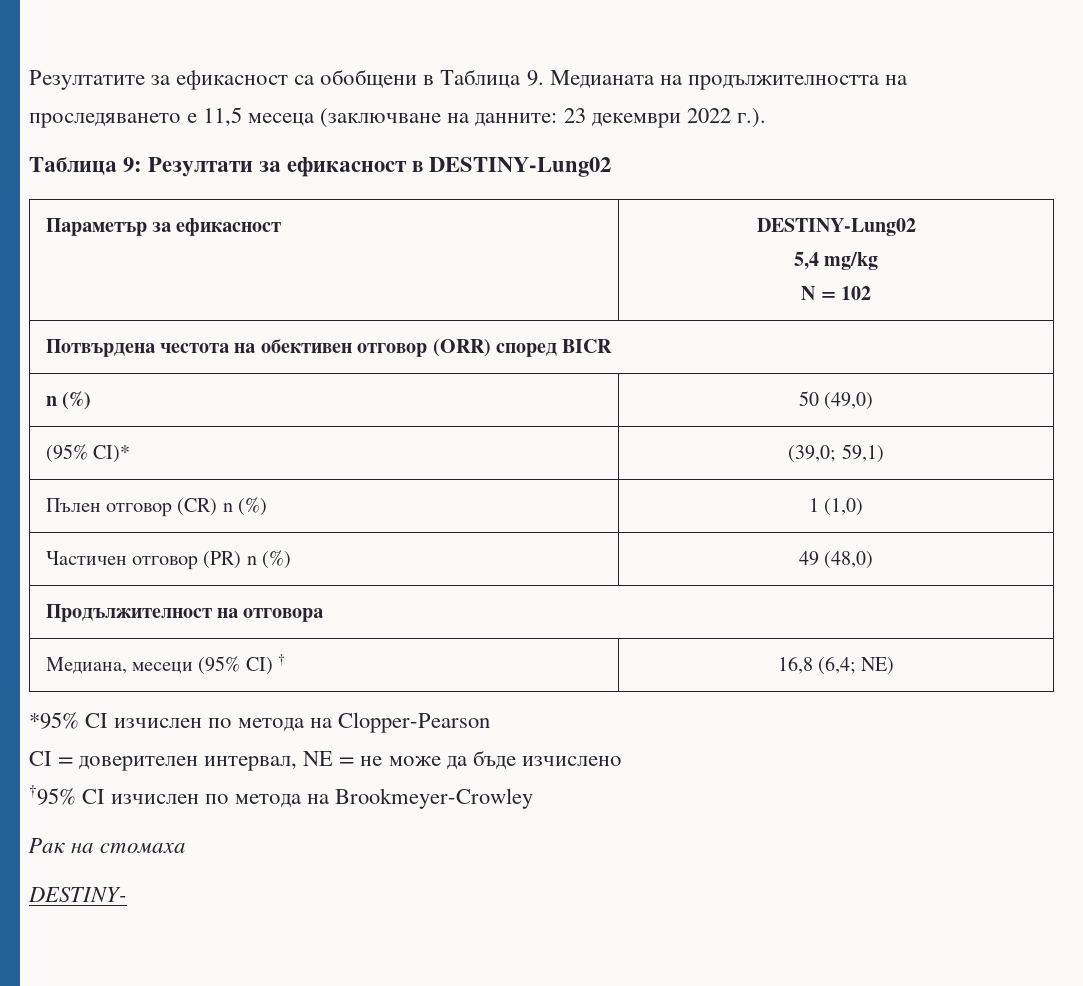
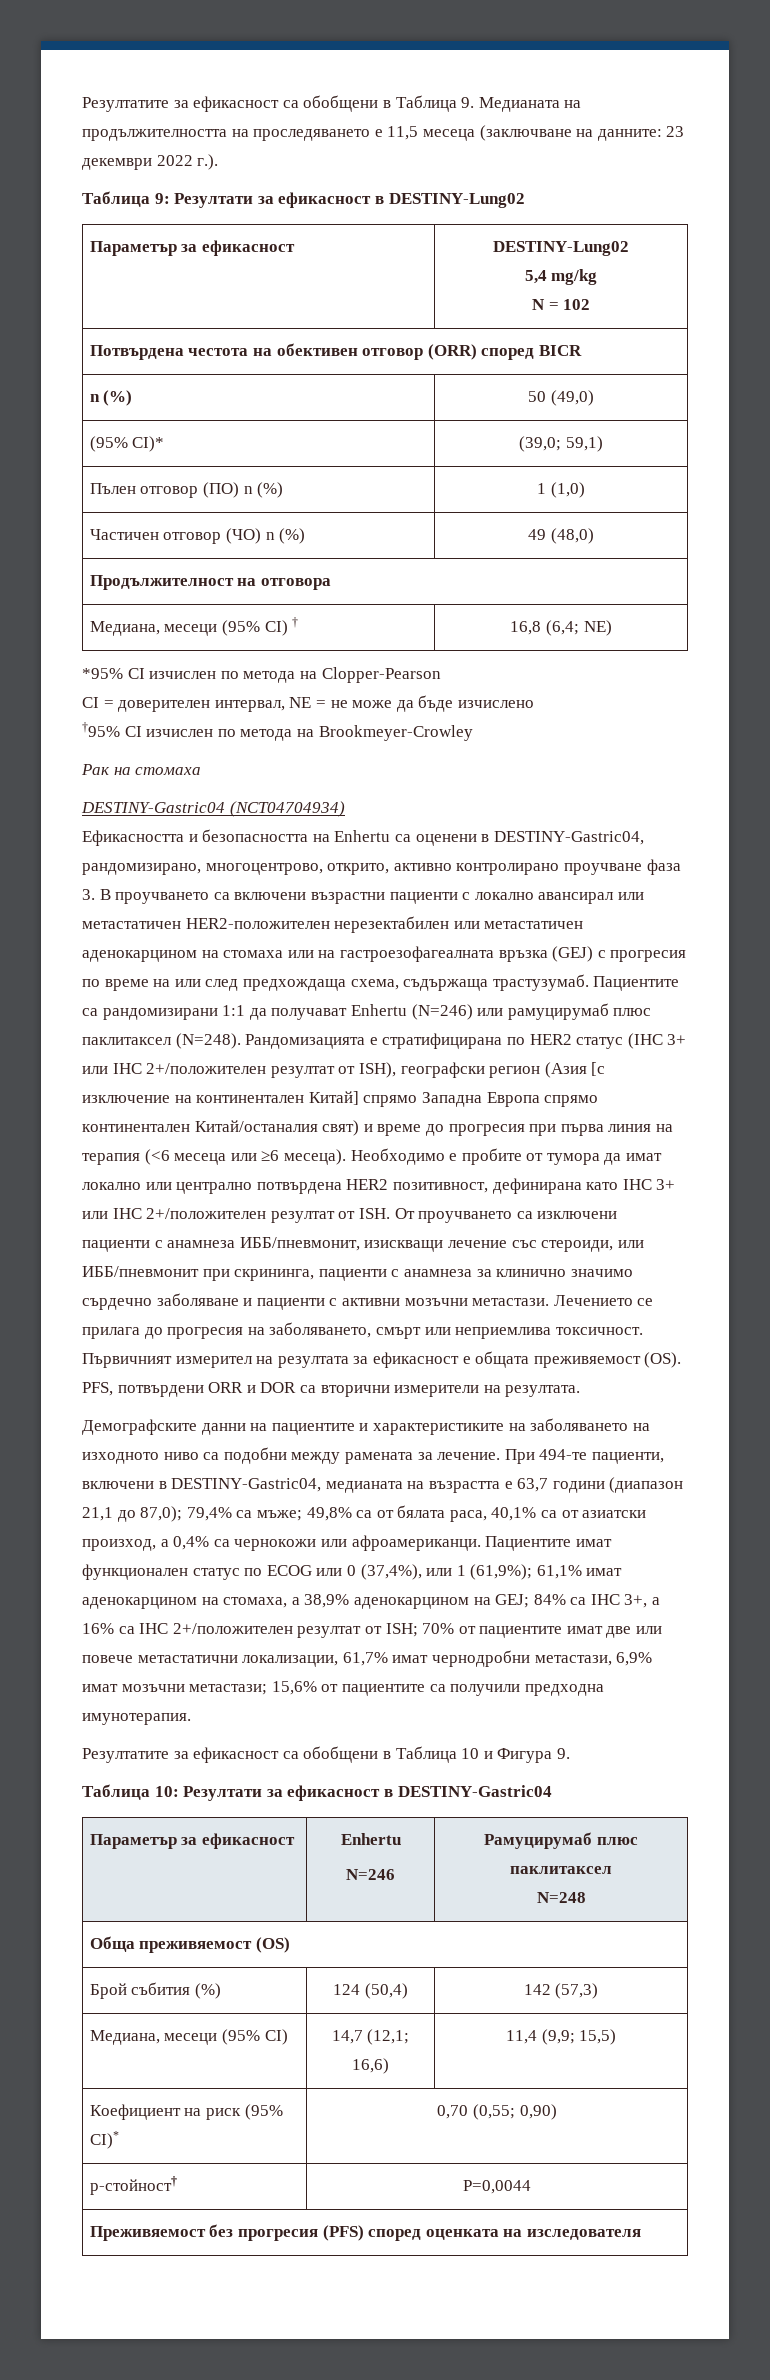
- Пълен отговор (CR) n (%) | 1 (1,0)
+ Пълен отговор (ПО) n (%) | 1 (1,0)
- Частичен отговор (PR) n (%) | 49 (48,0)
+ Частичен отговор (ЧО) n (%) | 49 (48,0)
- DESTINY-
+ DESTINY-Gastric04 (NCT04704934)
+ Ефикасността и безопасността на Enhertu са оценени в DESTINY-Gastric04, рандомизирано, многоцентрово, открито, активно контролирано проучване фаза 3. В проучването са включени възрастни пациенти с локално авансирал или метастатичен HER2-положителен нерезектабилен или метастатичен аденокарцином на стомаха или на гастроезофагеалната връзка (GEJ) с прогресия по време на или след предхождаща схема, съдържаща трастузумаб. Пациентите са рандомизирани 1:1 да получават Enhertu (N=246) или рамуцирумаб плюс паклитаксел (N=248). Рандомизацията е стратифицирана по HER2 статус (IHC 3+ или IHC 2+/положителен резултат от ISH), географски регион (Азия [с изключение на континентален Китай] спрямо Западна Европа спрямо континентален Китай/останалия свят) и време до прогресия при първа линия на терапия (<6 месеца или ≥6 месеца). Необходимо е пробите от тумора да имат локално или централно потвърдена HER2 позитивност, дефинирана като IHC 3+ или IHC 2+/положителен резултат от ISH. От проучването са изключени пациенти с анамнеза ИББ/пневмонит, изискващи лечение със стероиди, или ИББ/пневмонит при скрининга, пациенти с анамнеза за клинично значимо сърдечно заболяване и пациенти с активни мозъчни метастази. Лечението се прилага до прогресия на заболяването, смърт или неприемлива токсичност. Първичният измерител на резултата за ефикасност е общата преживяемост (OS). PFS, потвърдени ORR и DOR са вторични измерители на резултата.
+ Демографските данни на пациентите и характеристиките на заболяването на изходното ниво са подобни между рамената за лечение. При 494-те пациенти, включени в DESTINY-Gastric04, медианата на възрастта е 63,7 години (диапазон 21,1 до 87,0); 79,4% са мъже; 49,8% са от бялата раса, 40,1% са от азиатски произход, а 0,4% са чернокожи или афроамериканци. Пациентите имат функционален статус по ECOG или 0 (37,4%), или 1 (61,9%); 61,1% имат аденокарцином на стомаха, а 38,9% аденокарцином на GEJ; 84% са IHC 3+, а 16% са IHC 2+/положителен резултат от ISH; 70% от пациентите имат две или повече метастатични локализации, 61,7% имат чернодробни метастази, 6,9% имат мозъчни метастази; 15,6% от пациентите са получили предходна имунотерапия.
+ Резултатите за ефикасност са обобщени в Таблица 10 и Фигура 9.
+ Таблица 10: Резултати за ефикасност в DESTINY-Gastric04
+ Параметър за ефикасност | Enhertu
+ N=246 | Рамуцирумаб плюс паклитаксел
+ N=248
+ Обща преживяемост (OS)
+ Брой събития (%) | 124 (50,4) | 142 (57,3)
+ Медиана, месеци (95% CI) | 14,7 (12,1; 16,6) | 11,4 (9,9; 15,5)
+ Коефициент на риск (95% CI)* | 0,70 (0,55; 0,90)
+ p-стойност† | P=0,0044
+ Преживяемост без прогресия (PFS) според оценката на изследователя

